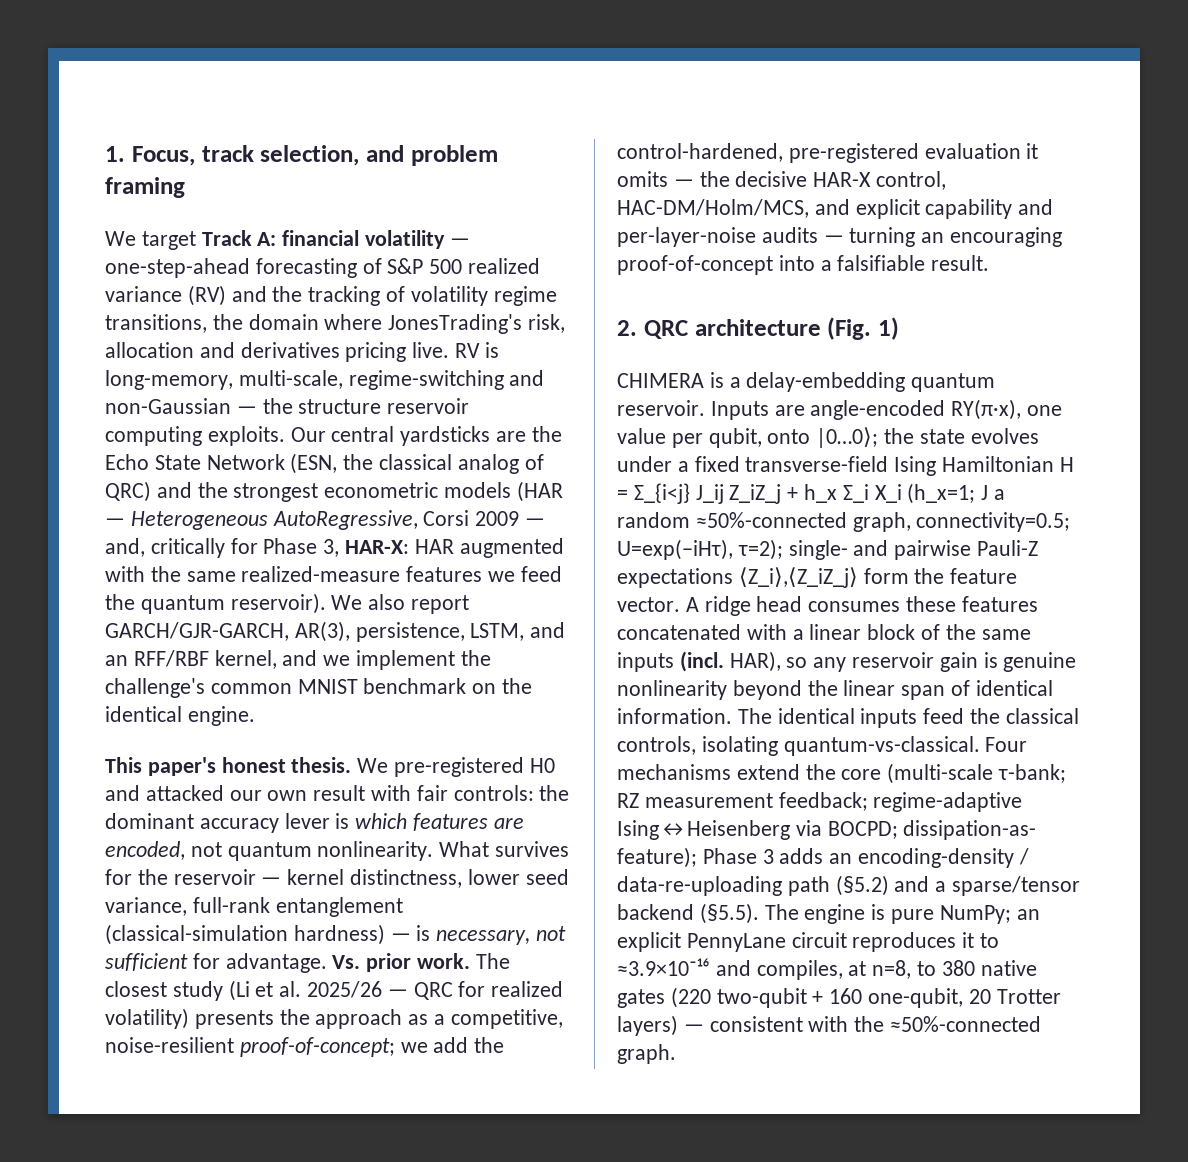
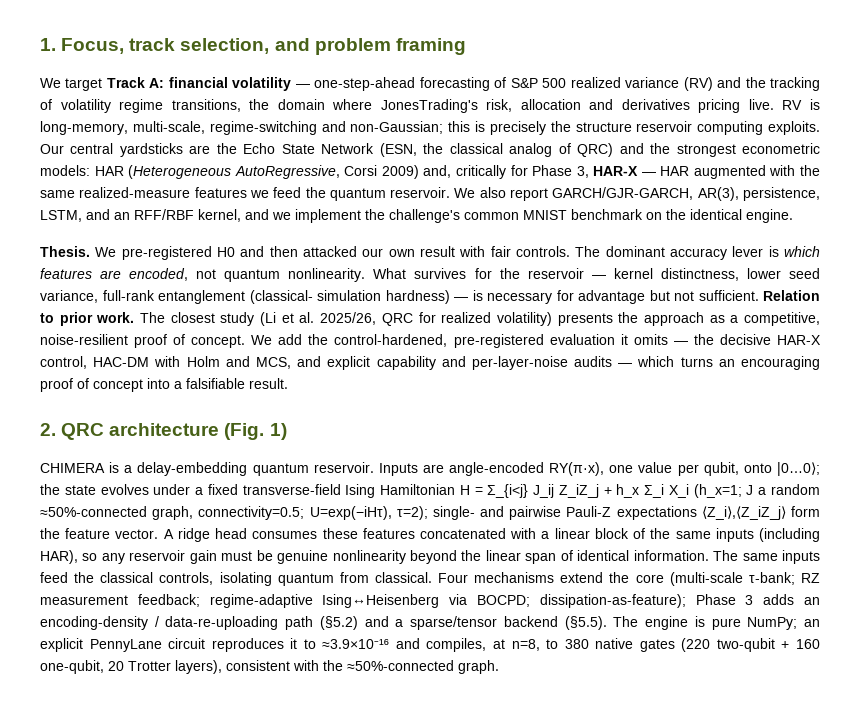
- RV is long-memory, multi-scale, regime-switching and non-Gaussian — the structure reservoir computing exploits.
+ RV is long-memory, multi-scale, regime-switching and non-Gaussian; this is precisely the structure reservoir computing exploits.
- Our central yardsticks are the Echo State Network (ESN, the classical analog of QRC) and the strongest econometric models (HAR — Heterogeneous AutoRegressive, Corsi 2009 — and, critically for Phase 3, HAR-X: HAR augmented with the same realized-measure features we feed the quantum reservoir).
+ Our central yardsticks are the Echo State Network (ESN, the classical analog of QRC) and the strongest econometric models: HAR (Heterogeneous AutoRegressive, Corsi 2009) and, critically for Phase 3, HAR-X — HAR augmented with the same realized-measure features we feed the quantum reservoir.
- This paper's honest thesis.
+ Thesis.
- We pre-registered H0 and attacked our own result with fair controls: the dominant accuracy lever is which features are encoded, not quantum nonlinearity.
+ We pre-registered H0 and then attacked our own result with fair controls. The dominant accuracy lever is which features are encoded, not quantum nonlinearity.
- What survives for the reservoir — kernel distinctness, lower seed variance, full-rank entanglement (classical-simulation hardness) — is necessary, not sufficient for advantage. Vs. prior work.
+ What survives for the reservoir — kernel distinctness, lower seed variance, full-rank entanglement (classical- simulation hardness) — is necessary for advantage but not sufficient. Relation to prior work.
- The closest study (Li et al. 2025/26 — QRC for realized volatility) presents the approach as a competitive, noise-resilient proof-of-concept; we add the control-hardened, pre-registered evaluation it omits — the decisive HAR-X control, HAC-DM/Holm/MCS, and explicit capability and per-layer-noise audits — turning an encouraging proof-of-concept into a falsifiable result.
+ The closest study (Li et al. 2025/26, QRC for realized volatility) presents the approach as a competitive, noise-resilient proof of concept. We add the control-hardened, pre-registered evaluation it omits — the decisive HAR-X control, HAC-DM with Holm and MCS, and explicit capability and per-layer-noise audits — which turns an encouraging proof of concept into a falsifiable result.
- A ridge head consumes these features concatenated with a linear block of the same inputs (incl. HAR), so any reservoir gain is genuine nonlinearity beyond the linear span of identical information.
+ A ridge head consumes these features concatenated with a linear block of the same inputs (including HAR), so any reservoir gain must be genuine nonlinearity beyond the linear span of identical information.
- The identical inputs feed the classical controls, isolating quantum-vs-classical.
+ The same inputs feed the classical controls, isolating quantum from classical.
- dissipation-as- feature);
+ dissipation-as-feature);
- an explicit PennyLane circuit reproduces it to ≈3.9×10⁻¹⁶ and compiles, at n=8, to 380 native gates (220 two-qubit + 160 one-qubit, 20 Trotter layers) — consistent with the ≈50%-connected graph.
+ an explicit PennyLane circuit reproduces it to ≈3.9×10⁻¹⁶ and compiles, at n=8, to 380 native gates (220 two-qubit + 160 one-qubit, 20 Trotter layers), consistent with the ≈50%-connected graph.

